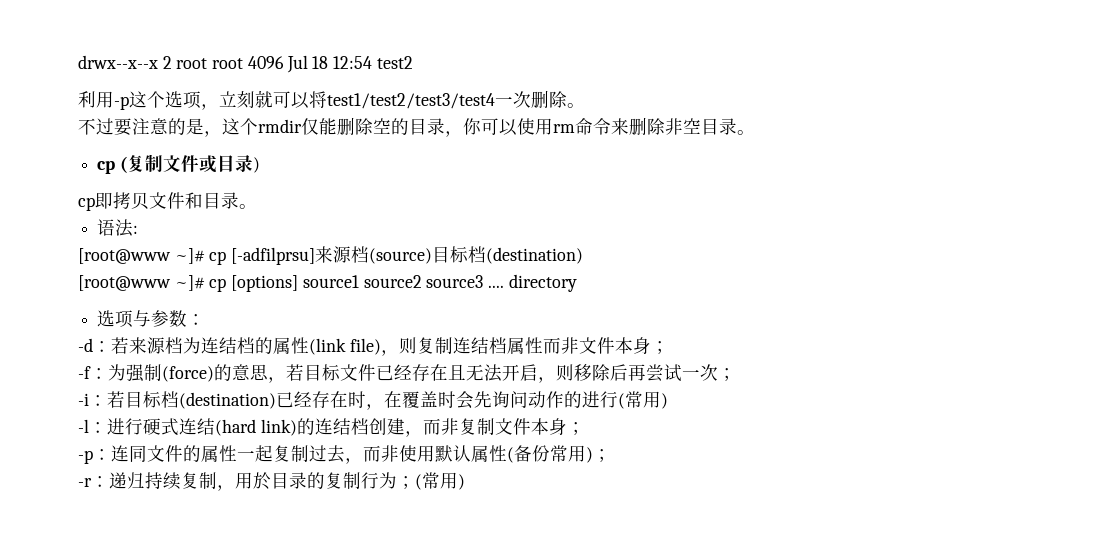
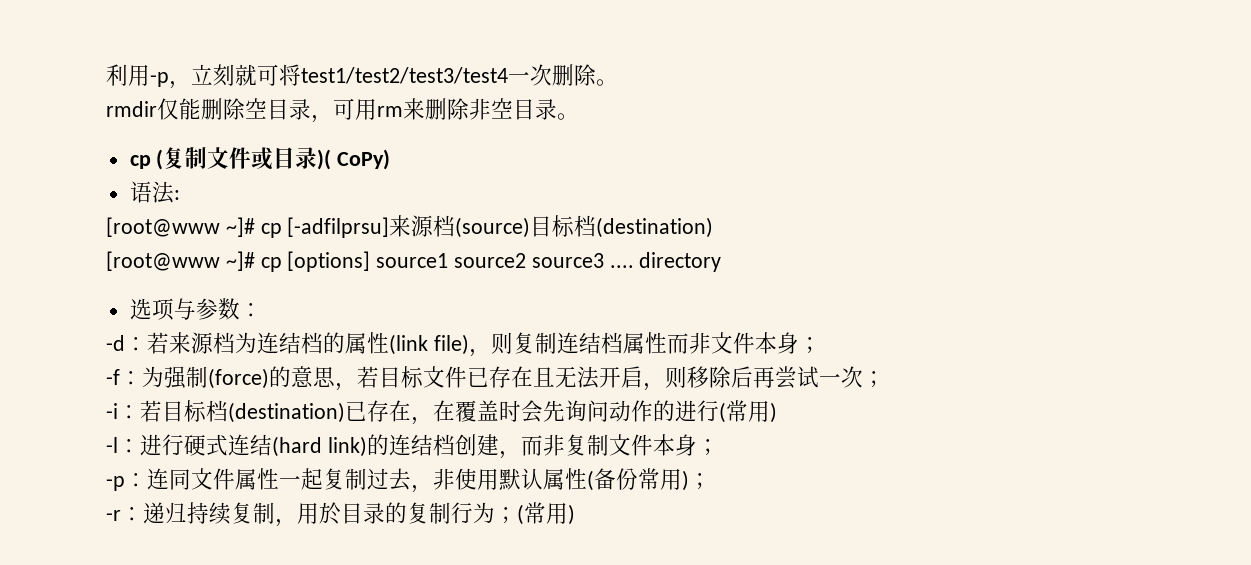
- drwx--x--x 2 root root 4096 Jul 18 12:54 test2
- 利用-p这个选项，立刻就可以将test1/test2/test3/test4一次删除。
+ 利用-p，立刻就可将test1/test2/test3/test4一次删除。
- 不过要注意的是，这个rmdir仅能删除空的目录，你可以使用rm命令来删除非空目录。
+ rmdir仅能删除空目录，可用rm来删除非空目录。
- cp (复制文件或目录)
- cp即拷贝文件和目录。
+ cp (复制文件或目录)( CoPy)
- -f：为强制(force)的意思，若目标文件已经存在且无法开启，则移除后再尝试一次；
+ -f：为强制(force)的意思，若目标文件已存在且无法开启，则移除后再尝试一次；
- -i：若目标档(destination)已经存在时，在覆盖时会先询问动作的进行(常用)
+ -i：若目标档(destination)已存在，在覆盖时会先询问动作的进行(常用)
- -p：连同文件的属性一起复制过去，而非使用默认属性(备份常用)；
+ -p：连同文件属性一起复制过去，非使用默认属性(备份常用)；

